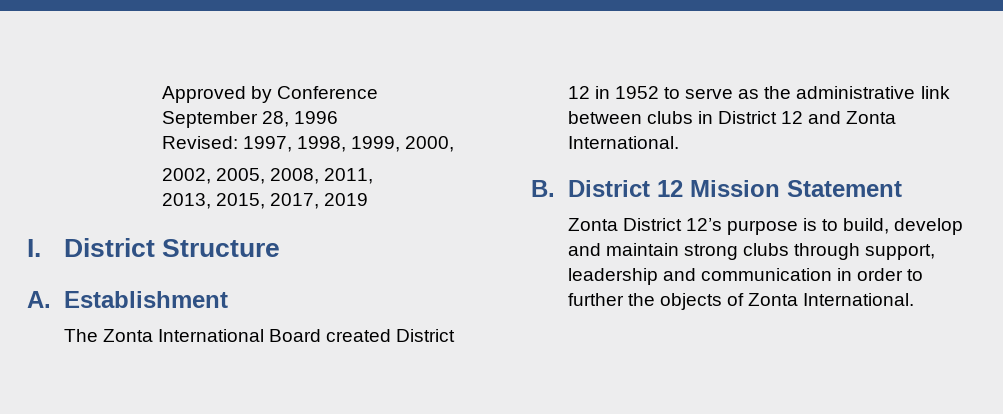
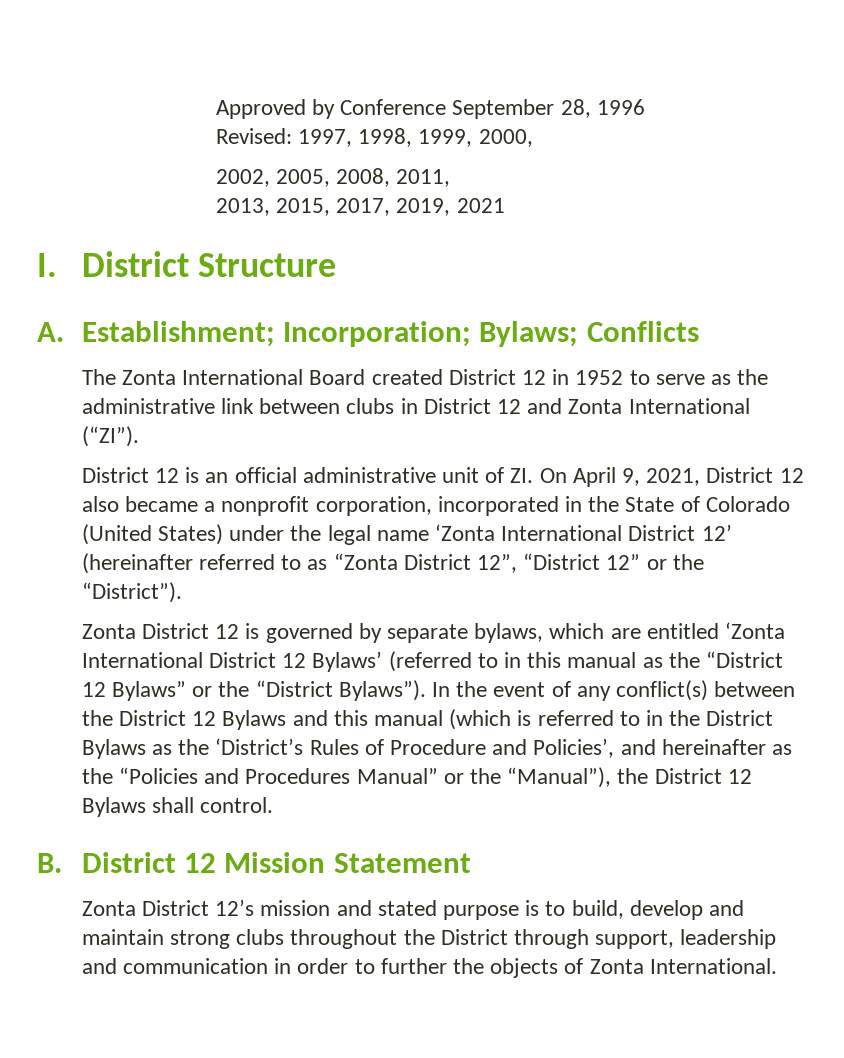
- 2013, 2015, 2017, 2019
+ 2013, 2015, 2017, 2019, 2021
- A. Establishment
+ A. Establishment; Incorporation; Bylaws; Conflicts
- The Zonta International Board created District 12 in 1952 to serve as the administrative link between clubs in District 12 and Zonta International.
+ The Zonta International Board created District 12 in 1952 to serve as the administrative link between clubs in District 12 and Zonta International (“ZI”).
+ District 12 is an official administrative unit of ZI. On April 9, 2021, District 12 also became a nonprofit corporation, incorporated in the State of Colorado (United States) under the legal name ‘Zonta International District 12’ (hereinafter referred to as “Zonta District 12”, “District 12” or the “District”).
+ Zonta District 12 is governed by separate bylaws, which are entitled ‘Zonta International District 12 Bylaws’ (referred to in this manual as the “District 12 Bylaws” or the “District Bylaws”). In the event of any conflict(s) between the District 12 Bylaws and this manual (which is referred to in the District Bylaws as the ‘District’s Rules of Procedure and Policies’, and hereinafter as the “Policies and Procedures Manual” or the “Manual”), the District 12 Bylaws shall control.
- Zonta District 12’s purpose is to build, develop and maintain strong clubs through support, leadership and communication in order to further the objects of Zonta International.
+ Zonta District 12’s mission and stated purpose is to build, develop and maintain strong clubs throughout the District through support, leadership and communication in order to further the objects of Zonta International.

